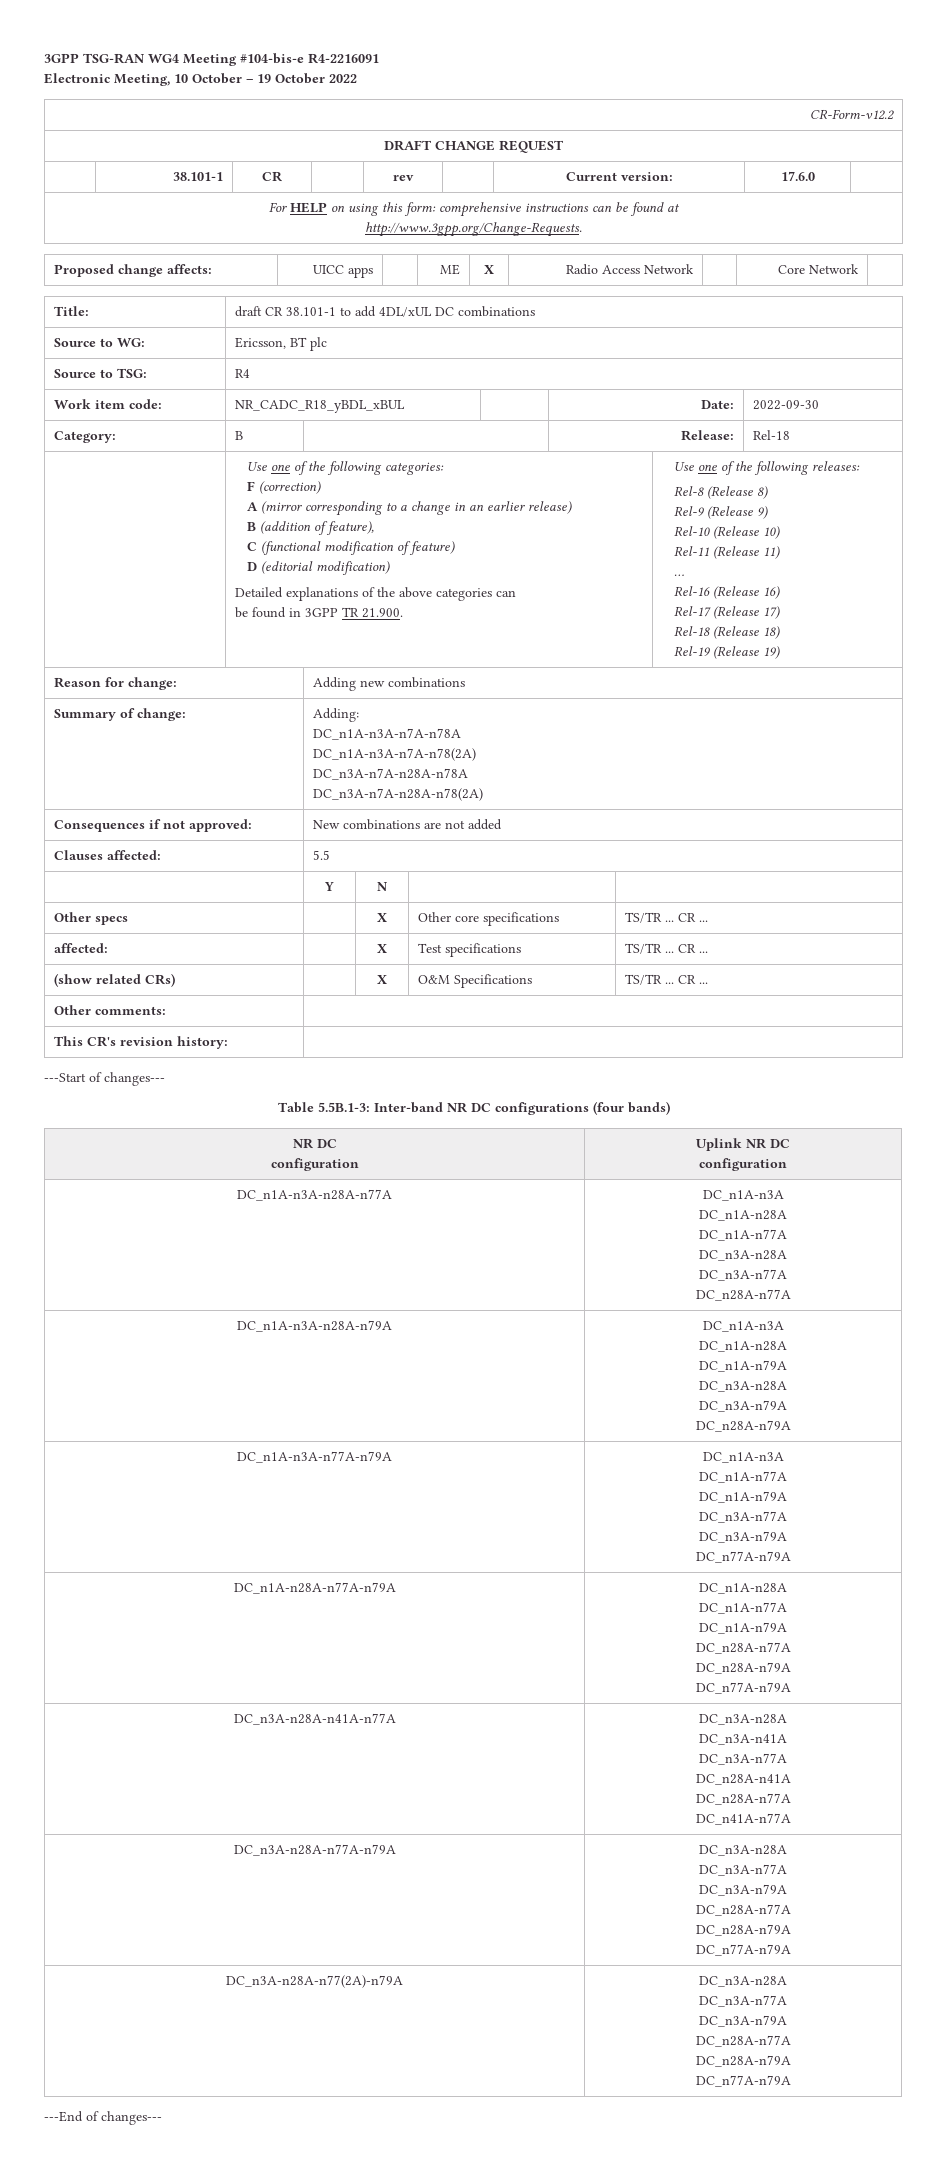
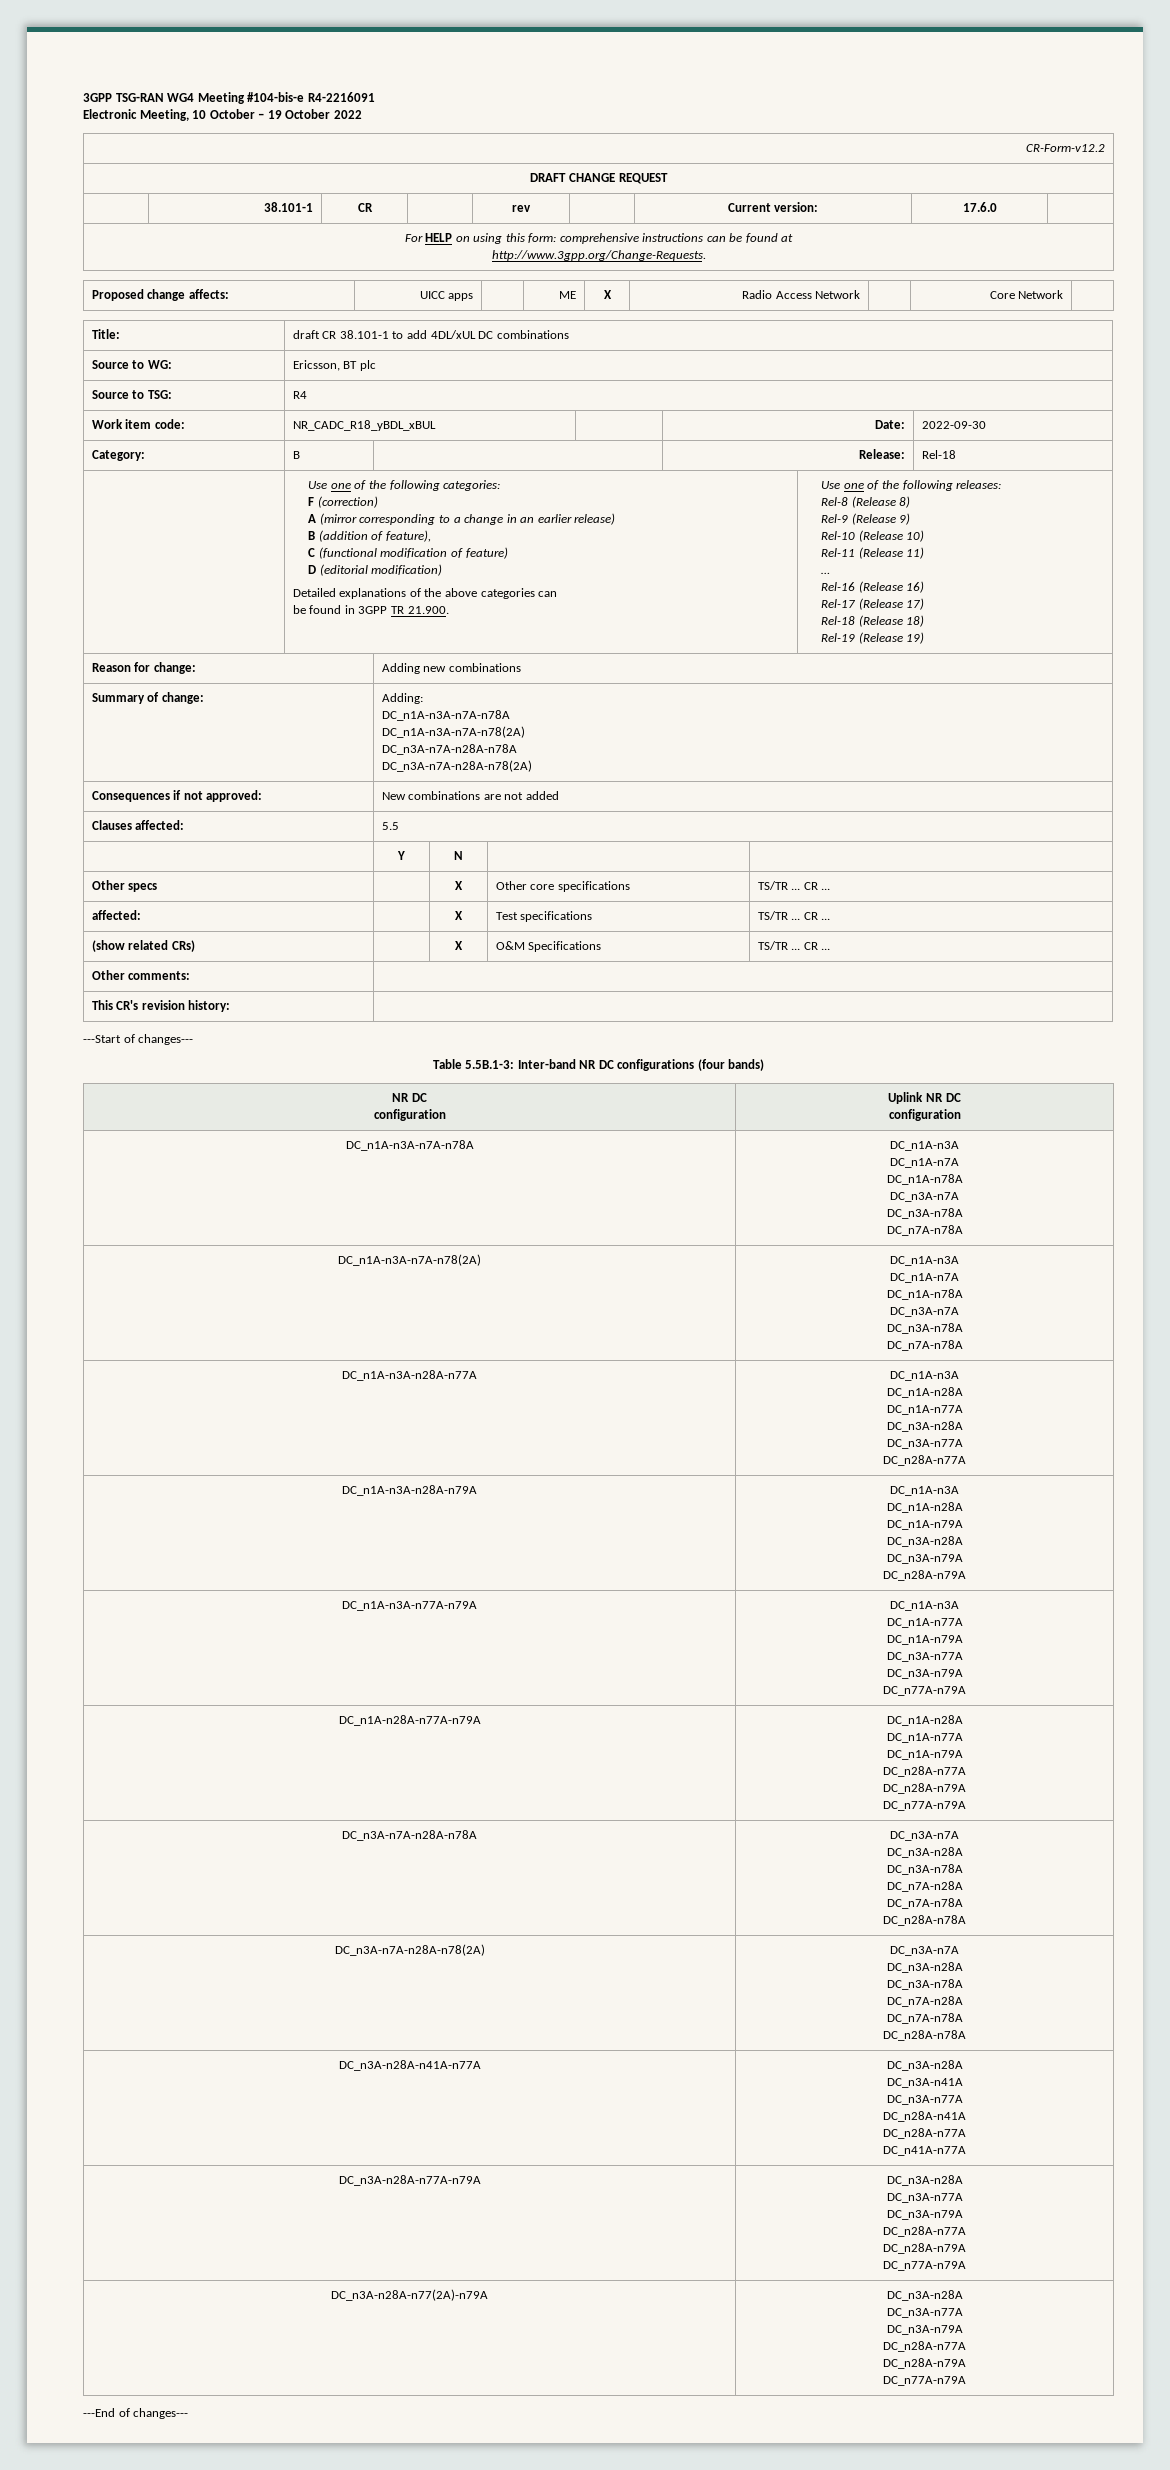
+ DC_n1A-n3A-n7A-n78A | DC_n1A-n3A
+ DC_n1A-n7A
+ DC_n1A-n78A
+ DC_n3A-n7A
+ DC_n3A-n78A
+ DC_n7A-n78A
+ DC_n1A-n3A-n7A-n78(2A) | DC_n1A-n3A
+ DC_n1A-n7A
+ DC_n1A-n78A
+ DC_n3A-n7A
+ DC_n3A-n78A
+ DC_n7A-n78A
+ DC_n3A-n7A-n28A-n78A | DC_n3A-n7A
+ DC_n3A-n28A
+ DC_n3A-n78A
+ DC_n7A-n28A
+ DC_n7A-n78A
+ DC_n28A-n78A
+ DC_n3A-n7A-n28A-n78(2A) | DC_n3A-n7A
+ DC_n3A-n28A
+ DC_n3A-n78A
+ DC_n7A-n28A
+ DC_n7A-n78A
+ DC_n28A-n78A

